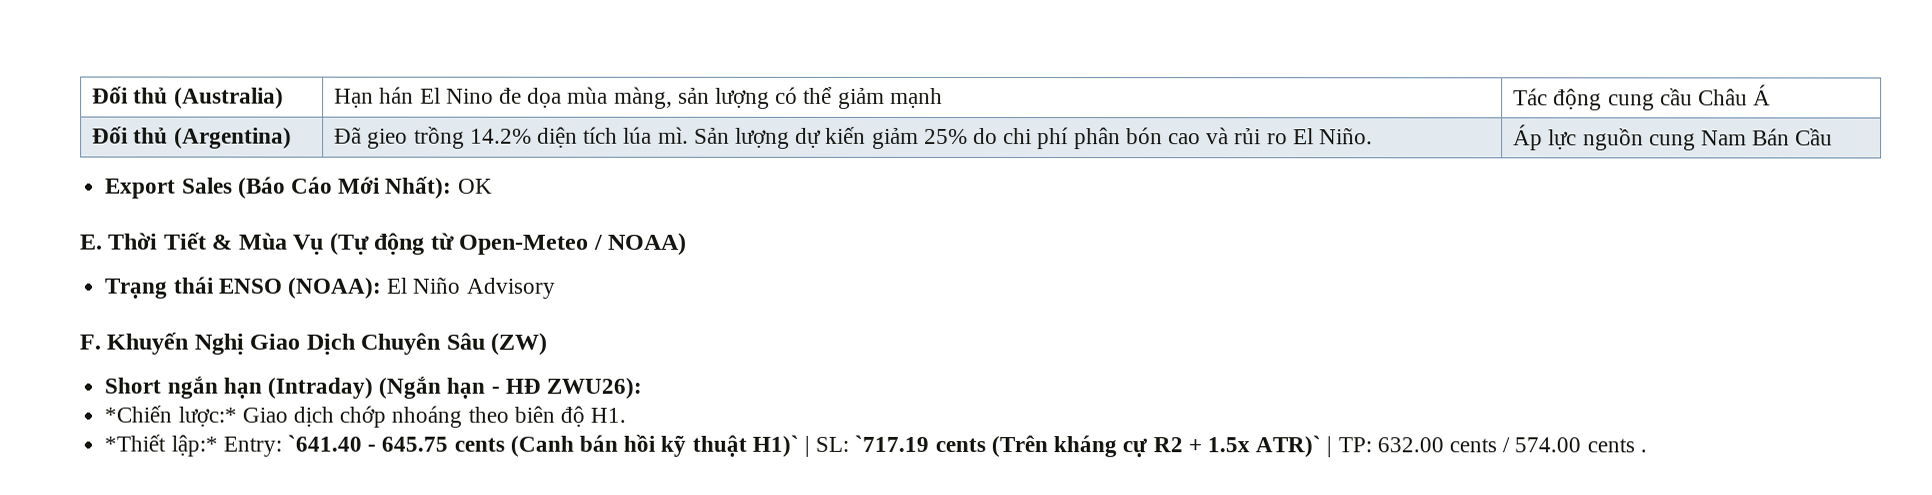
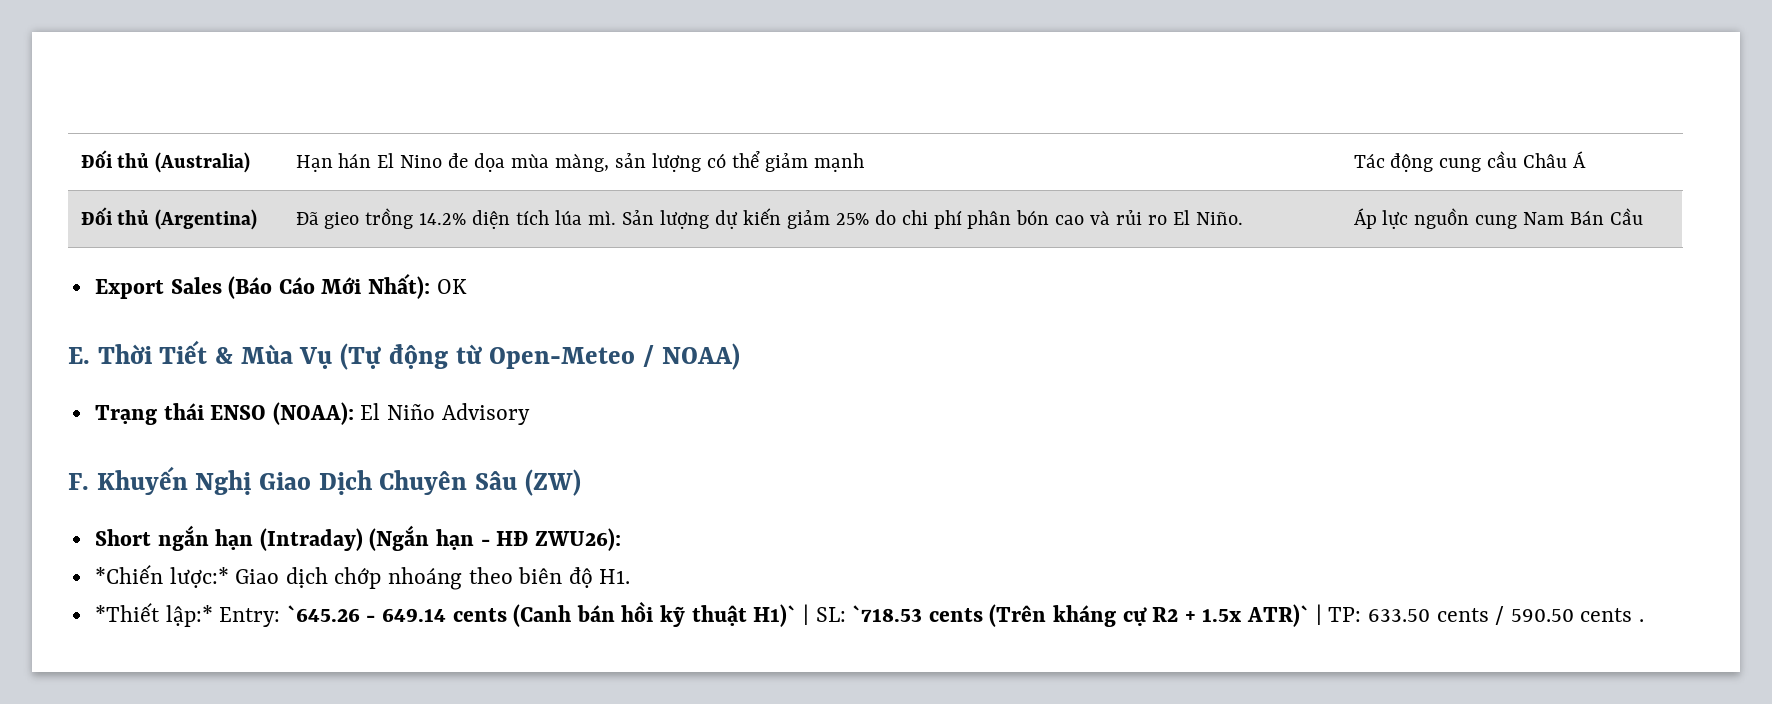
- *Thiết lập:* Entry: `641.40 - 645.75 cents (Canh bán hồi kỹ thuật H1)` | SL: `717.19 cents (Trên kháng cự R2 + 1.5x ATR)` | TP: 632.00 cents / 574.00 cents .
+ *Thiết lập:* Entry: `645.26 - 649.14 cents (Canh bán hồi kỹ thuật H1)` | SL: `718.53 cents (Trên kháng cự R2 + 1.5x ATR)` | TP: 633.50 cents / 590.50 cents .

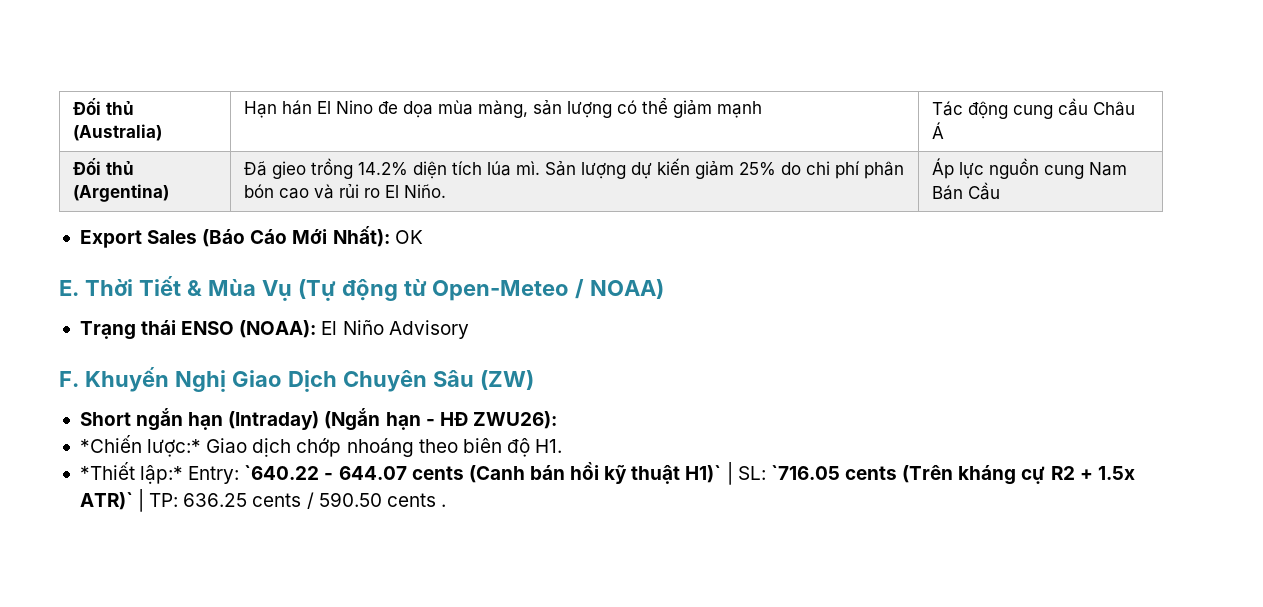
- *Thiết lập:* Entry: `645.26 - 649.14 cents (Canh bán hồi kỹ thuật H1)` | SL: `718.53 cents (Trên kháng cự R2 + 1.5x ATR)` | TP: 633.50 cents / 590.50 cents .
+ *Thiết lập:* Entry: `640.22 - 644.07 cents (Canh bán hồi kỹ thuật H1)` | SL: `716.05 cents (Trên kháng cự R2 + 1.5x ATR)` | TP: 636.25 cents / 590.50 cents .

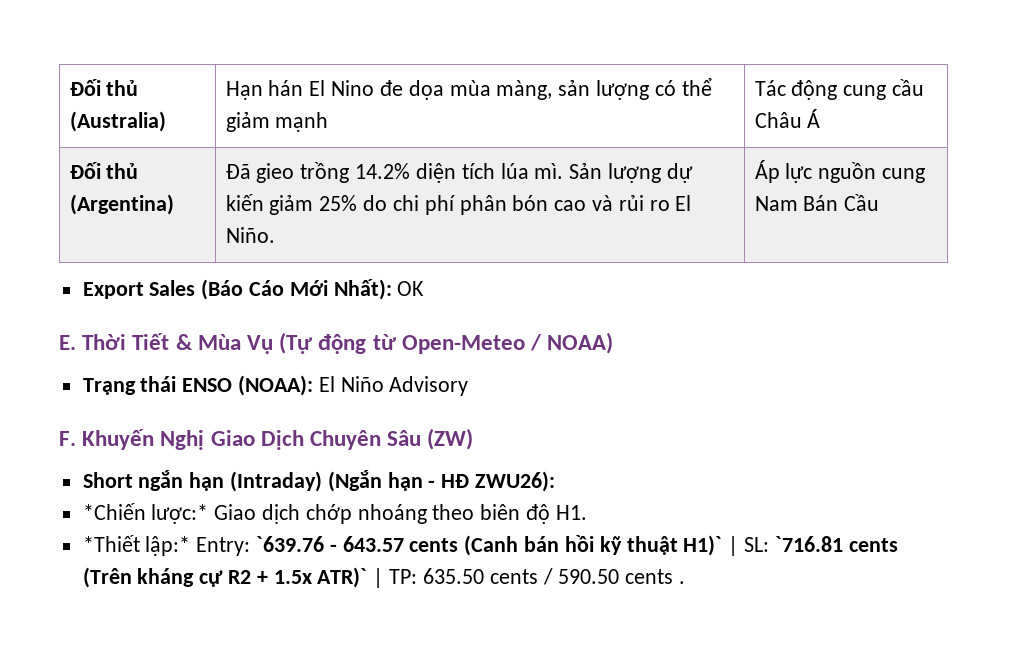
- *Thiết lập:* Entry: `640.22 - 644.07 cents (Canh bán hồi kỹ thuật H1)` | SL: `716.05 cents (Trên kháng cự R2 + 1.5x ATR)` | TP: 636.25 cents / 590.50 cents .
+ *Thiết lập:* Entry: `639.76 - 643.57 cents (Canh bán hồi kỹ thuật H1)` | SL: `716.81 cents (Trên kháng cự R2 + 1.5x ATR)` | TP: 635.50 cents / 590.50 cents .

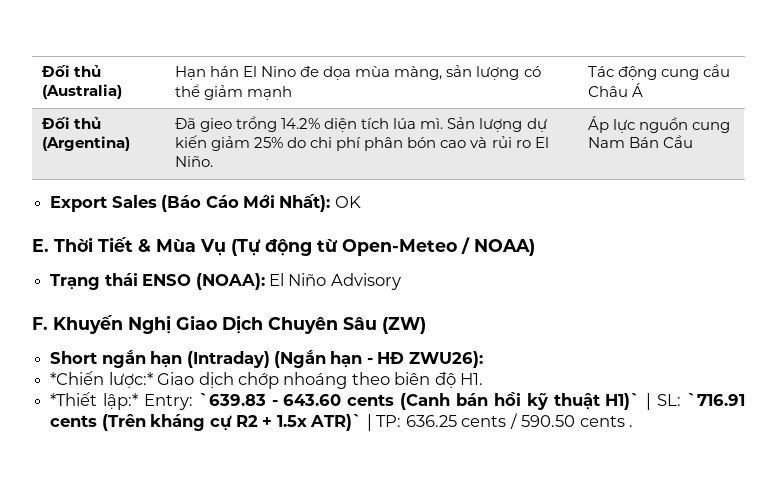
- *Thiết lập:* Entry: `639.76 - 643.57 cents (Canh bán hồi kỹ thuật H1)` | SL: `716.81 cents (Trên kháng cự R2 + 1.5x ATR)` | TP: 635.50 cents / 590.50 cents .
+ *Thiết lập:* Entry: `639.83 - 643.60 cents (Canh bán hồi kỹ thuật H1)` | SL: `716.91 cents (Trên kháng cự R2 + 1.5x ATR)` | TP: 636.25 cents / 590.50 cents .

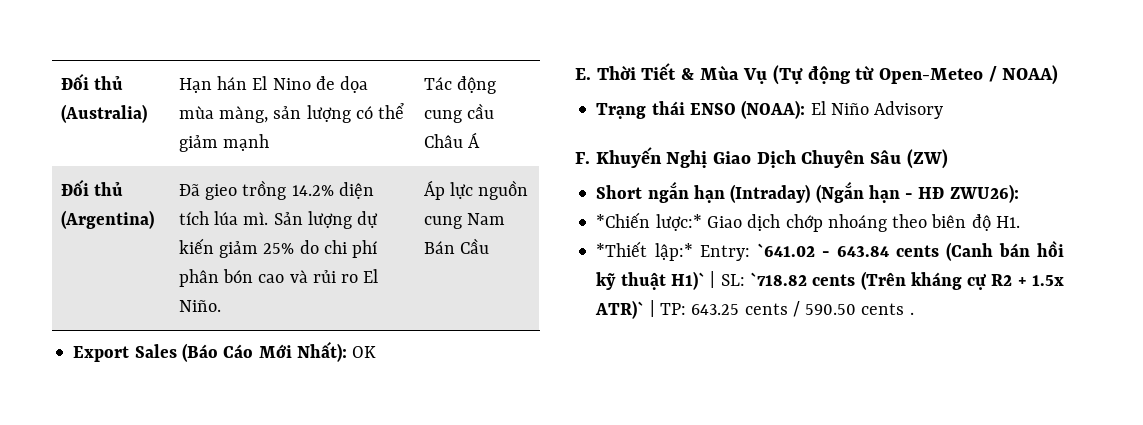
- *Thiết lập:* Entry: `639.83 - 643.60 cents (Canh bán hồi kỹ thuật H1)` | SL: `716.91 cents (Trên kháng cự R2 + 1.5x ATR)` | TP: 636.25 cents / 590.50 cents .
+ *Thiết lập:* Entry: `641.02 - 643.84 cents (Canh bán hồi kỹ thuật H1)` | SL: `718.82 cents (Trên kháng cự R2 + 1.5x ATR)` | TP: 643.25 cents / 590.50 cents .

